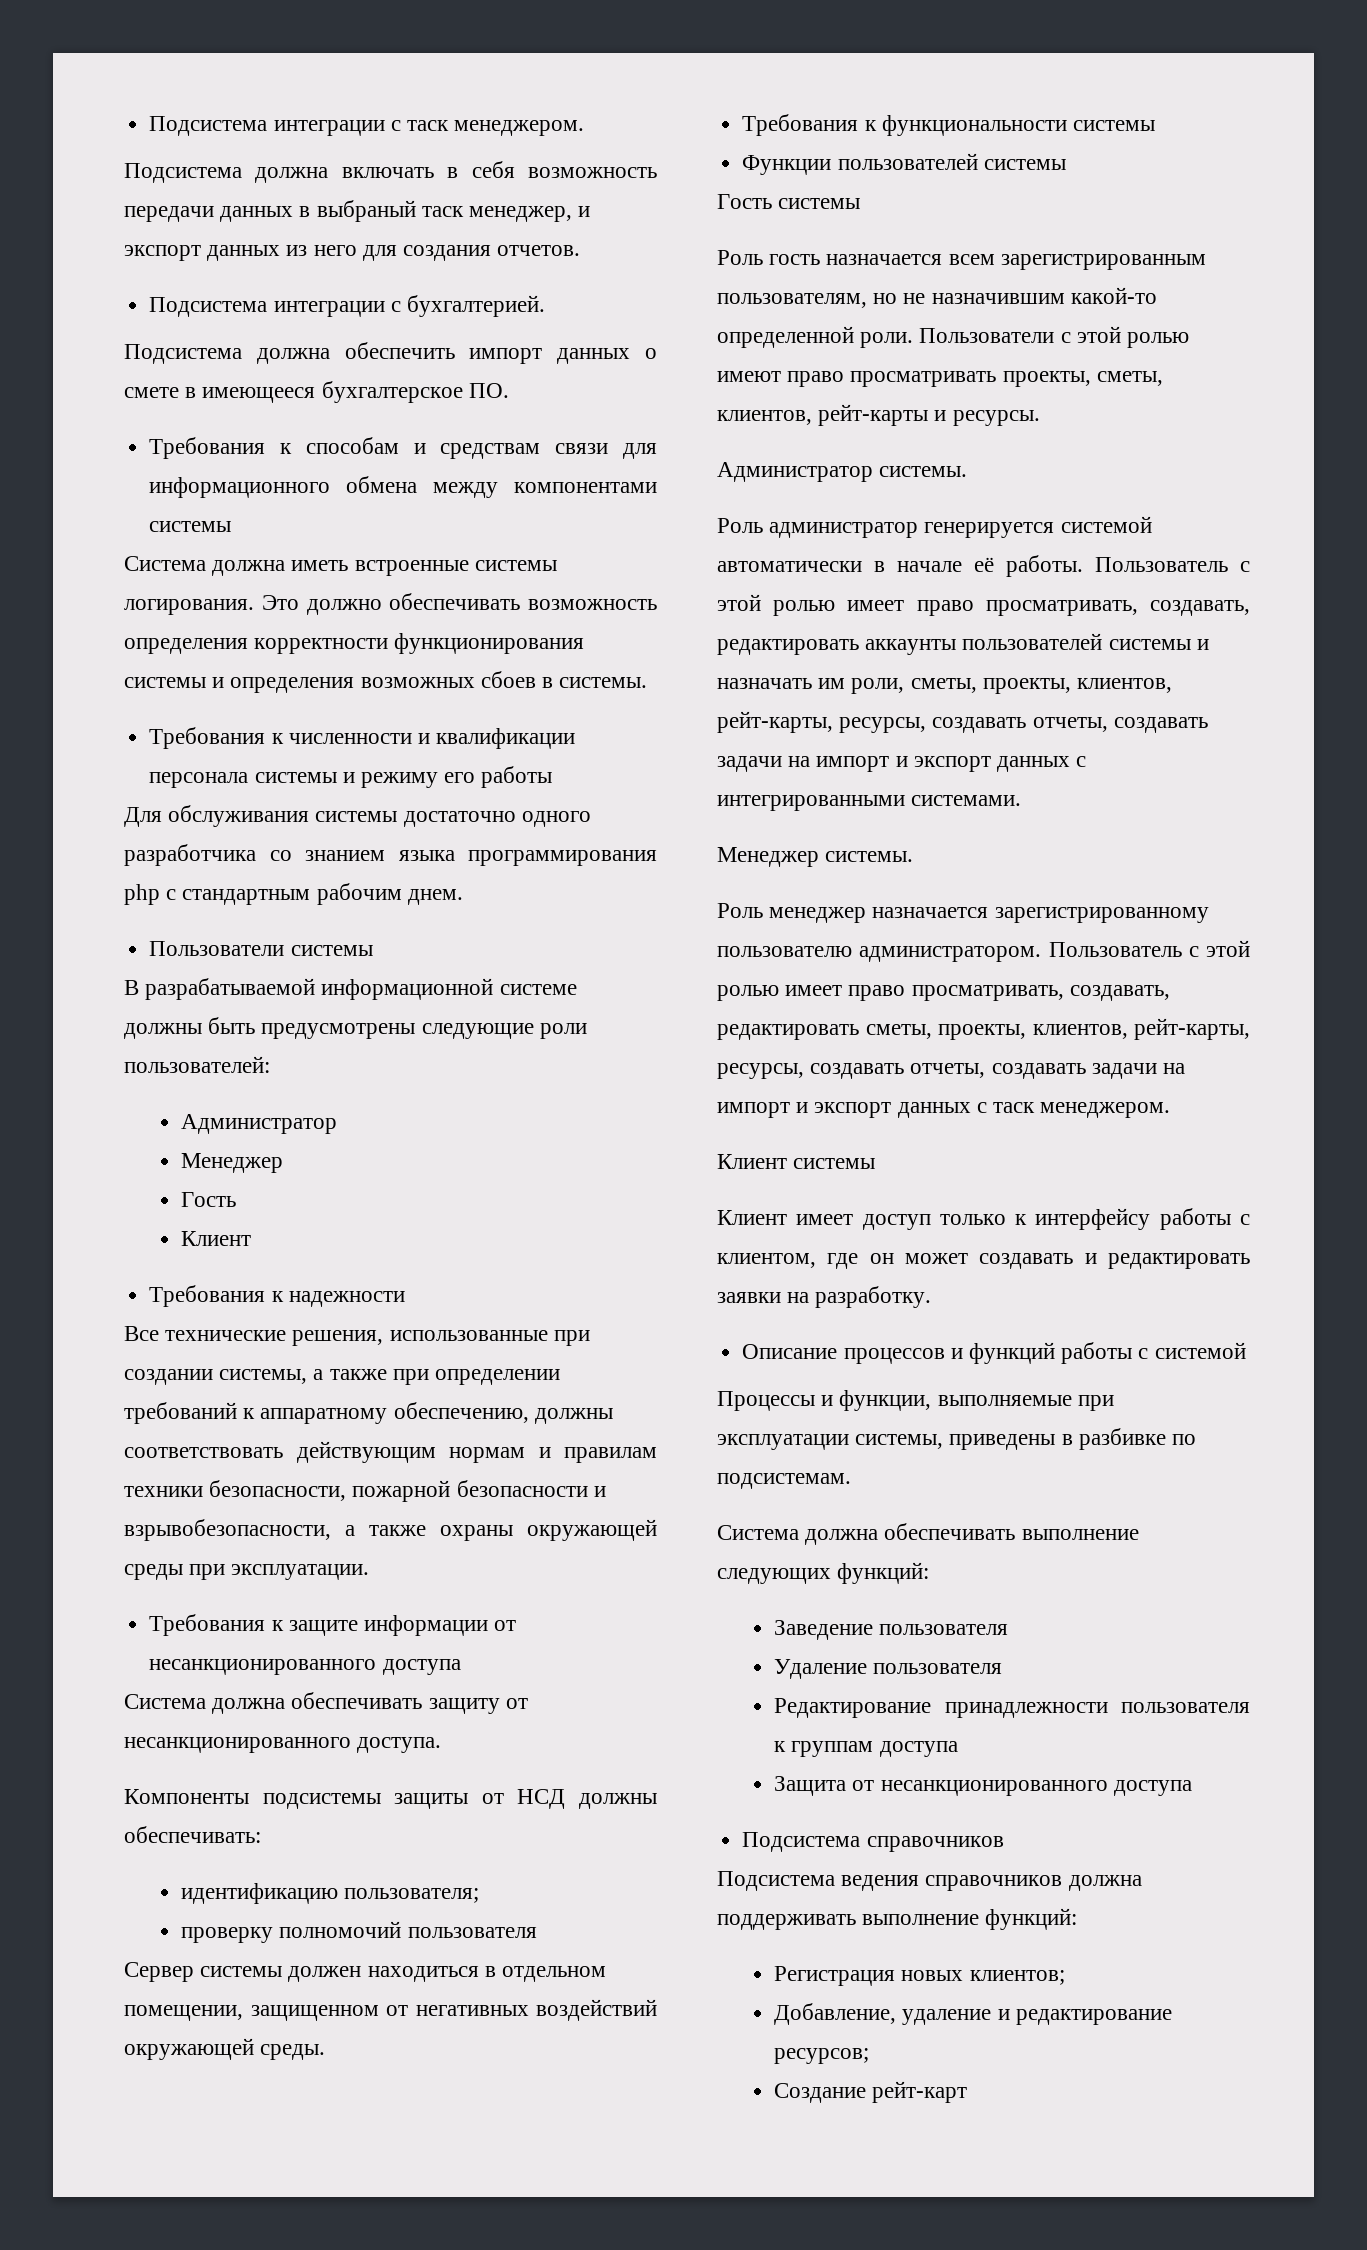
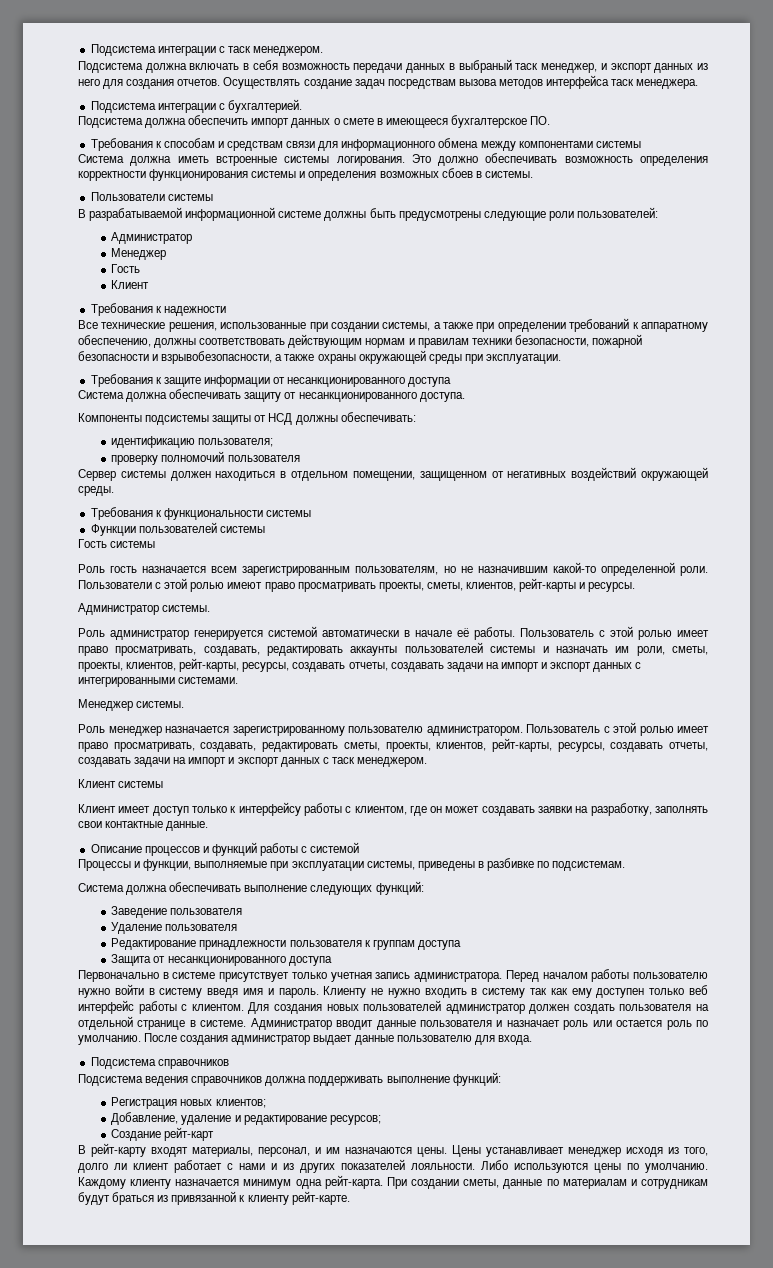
+ Осуществлять создание задач посредствам вызова методов интерфейса таск менеджера.
- Требования к численности и квалификации персонала системы и режиму его работы
- Для обслуживания системы достаточно одного разработчика со знанием языка программирования php с стандартным рабочим днем.
- Клиент имеет доступ только к интерфейсу работы с клиентом, где он может создавать и редактировать заявки на разработку.
+ Клиент имеет доступ только к интерфейсу работы с клиентом, где он может создавать заявки на разработку, заполнять свои контактные данные.
+ Первоначально в системе присутствует только учетная запись администратора. Перед началом работы пользователю нужно войти в систему введя имя и пароль. Клиенту не нужно входить в систему так как ему доступен только веб интерфейс работы с клиентом. Для создания новых пользователей администратор должен создать пользователя на отдельной странице в системе. Администратор вводит данные пользователя и назначает роль или остается роль по умолчанию. После создания администратор выдает данные пользователю для входа.
+ В рейт-карту входят материалы, персонал, и им назначаются цены. Цены устанавливает менеджер исходя из того, долго ли клиент работает с нами и из других показателей лояльности. Либо используются цены по умолчанию. Каждому клиенту назначается минимум одна рейт-карта. При создании сметы, данные по материалам и сотрудникам будут браться из привязанной к клиенту рейт-карте.

